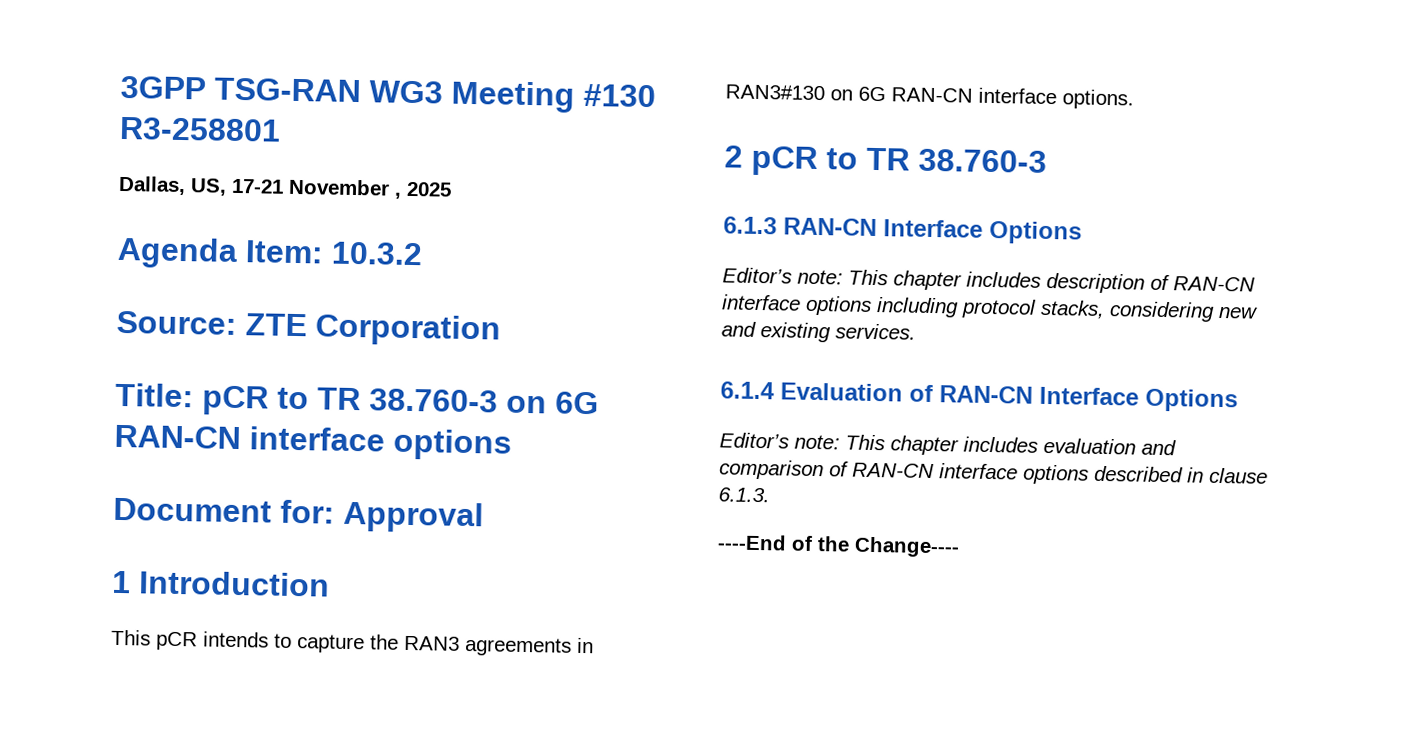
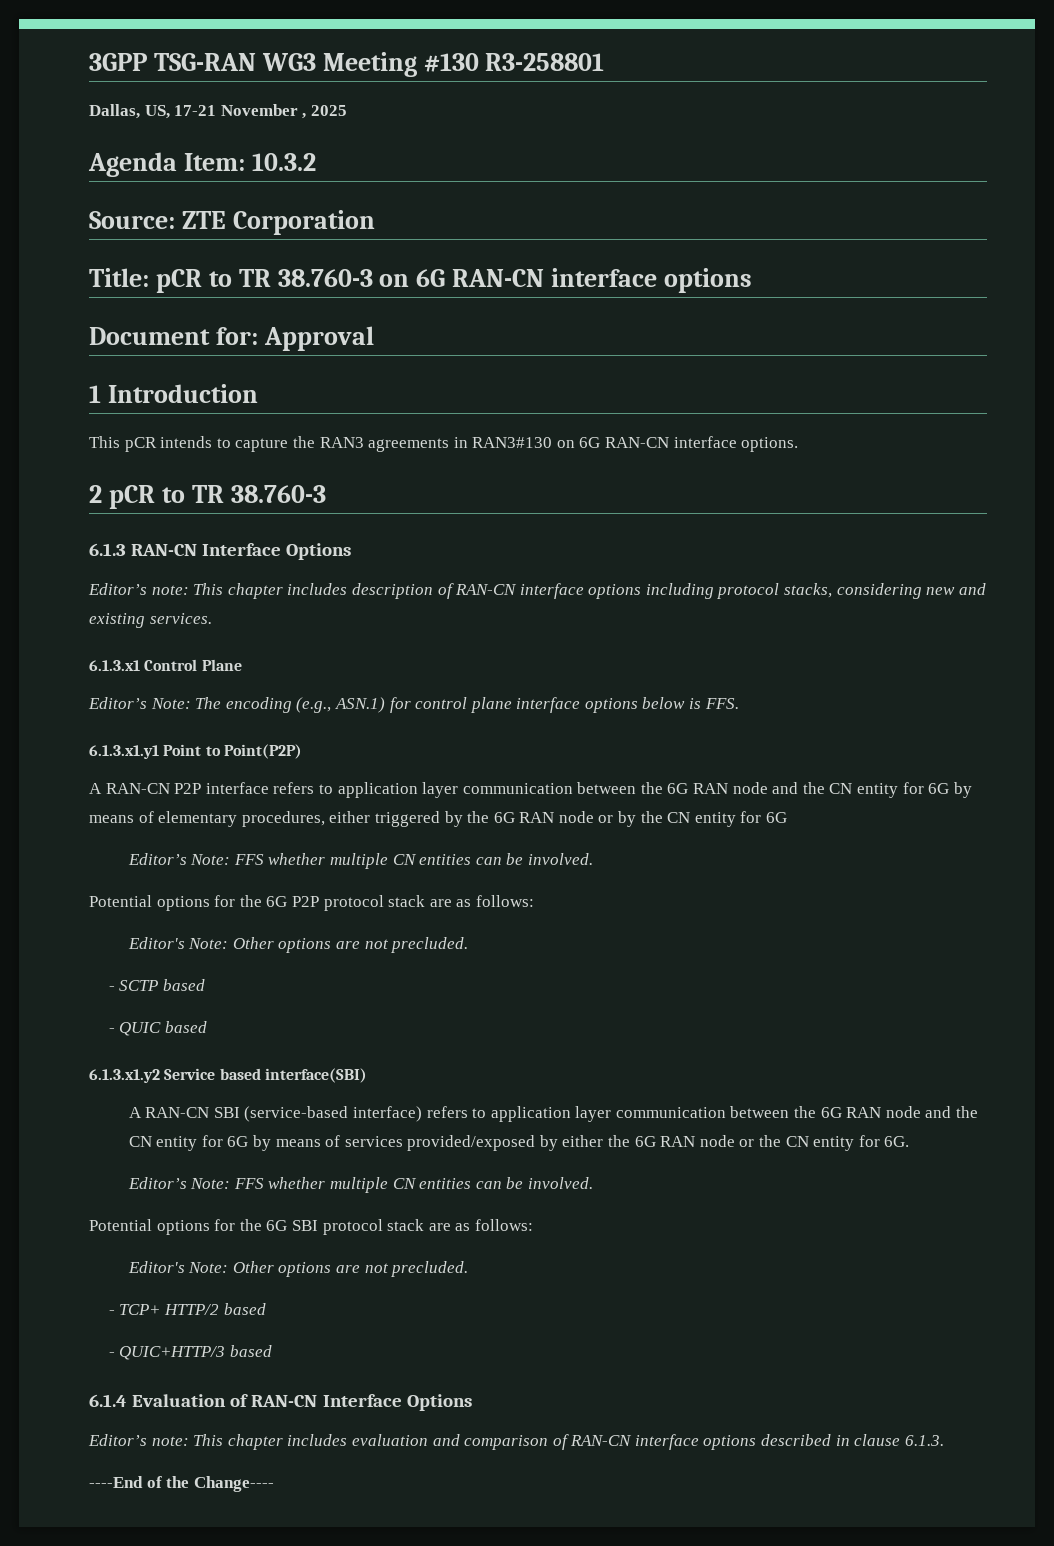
+ 6.1.3.x1 Control Plane
+ Editor’s Note: The encoding (e.g., ASN.1) for control plane interface options below is FFS.
+ 6.1.3.x1.y1 Point to Point(P2P)
+ A RAN-CN P2P interface refers to application layer communication between the 6G RAN node and the CN entity for 6G by means of elementary procedures, either triggered by the 6G RAN node or by the CN entity for 6G
+ Editor’s Note: FFS whether multiple CN entities can be involved.
+ Potential options for the 6G P2P protocol stack are as follows:
+ Editor's Note: Other options are not precluded.
+ - SCTP based
+ - QUIC based
+ 6.1.3.x1.y2 Service based interface(SBI)
+ A RAN-CN SBI (service-based interface) refers to application layer communication between the 6G RAN node and the CN entity for 6G by means of services provided/exposed by either the 6G RAN node or the CN entity for 6G.
+ Editor’s Note: FFS whether multiple CN entities can be involved.
+ Potential options for the 6G SBI protocol stack are as follows:
+ Editor's Note: Other options are not precluded.
+ - TCP+ HTTP/2 based
+ - QUIC+HTTP/3 based

